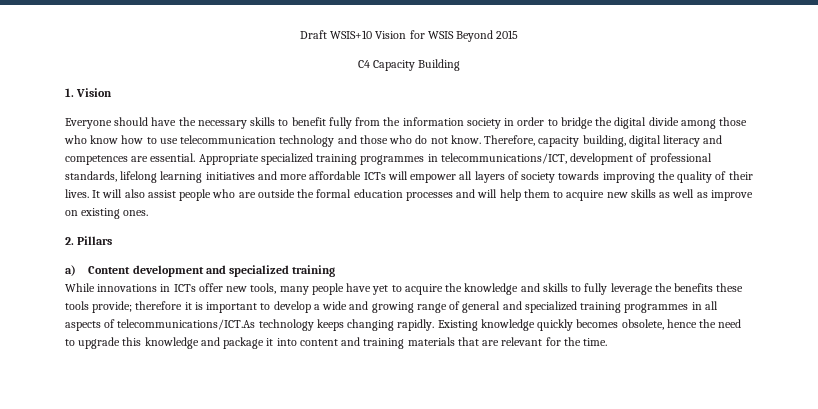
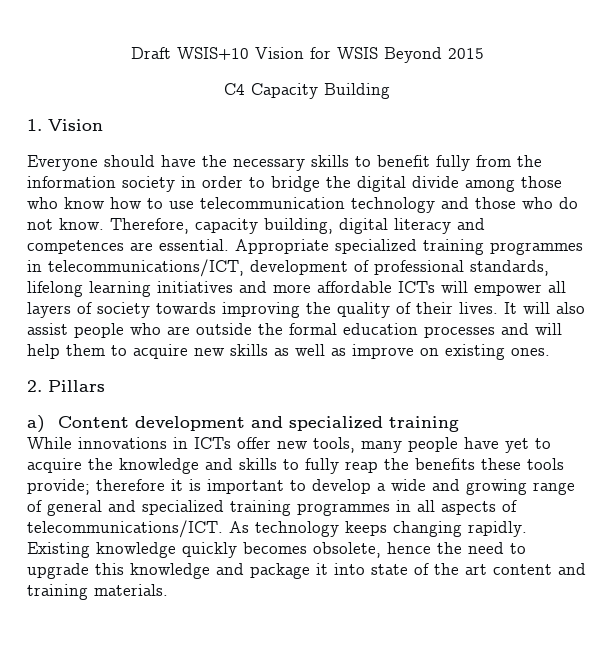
- While innovations in ICTs offer new tools, many people have yet to acquire the knowledge and skills to fully leverage the benefits these tools provide; therefore it is important to develop a wide and growing range of general and specialized training programmes in all aspects of telecommunications/ICT.As technology keeps changing rapidly.
+ While innovations in ICTs offer new tools, many people have yet to acquire the knowledge and skills to fully reap the benefits these tools provide; therefore it is important to develop a wide and growing range of general and specialized training programmes in all aspects of telecommunications/ICT. As technology keeps changing rapidly.
- Existing knowledge quickly becomes obsolete, hence the need to upgrade this knowledge and package it into content and training materials that are relevant for the time.
+ Existing knowledge quickly becomes obsolete, hence the need to upgrade this knowledge and package it into state of the art content and training materials.

